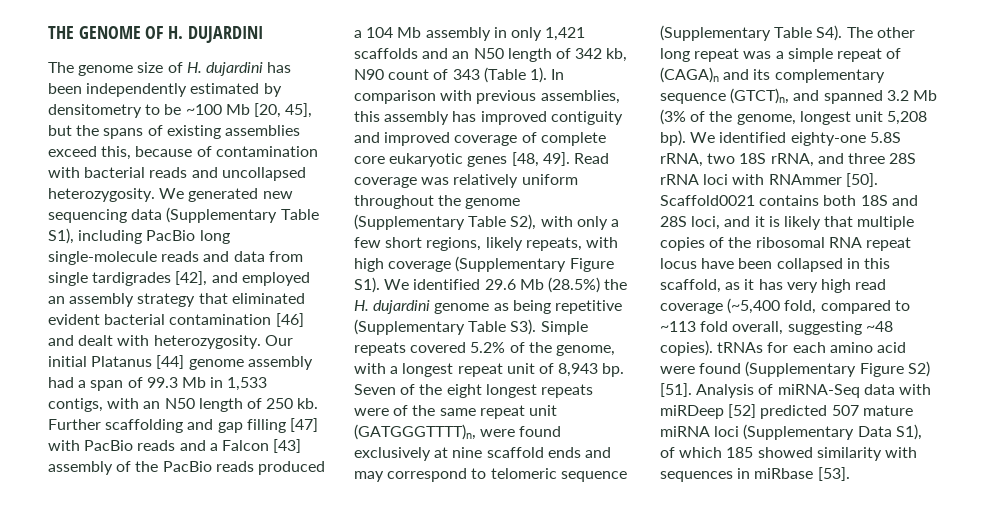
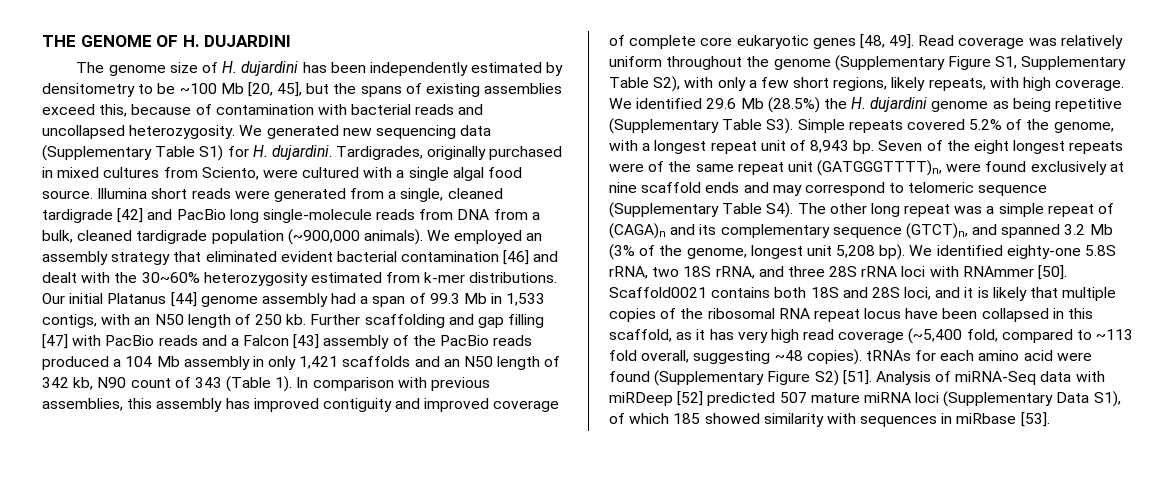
- We generated new sequencing data (Supplementary Table S1), including PacBio long single-molecule reads and data from single tardigrades [42], and employed an assembly strategy that eliminated evident bacterial contamination [46] and dealt with heterozygosity.
+ We generated new sequencing data (Supplementary Table S1) for H. dujardini. Tardigrades, originally purchased in mixed cultures from Sciento, were cultured with a single algal food source. Illumina short reads were generated from a single, cleaned tardigrade [42] and PacBio long single-molecule reads from DNA from a bulk, cleaned tardigrade population (~900,000 animals). We employed an assembly strategy that eliminated evident bacterial contamination [46] and dealt with the 30~60% heterozygosity estimated from k-mer distributions.
- Read coverage was relatively uniform throughout the genome (Supplementary Table S2), with only a few short regions, likely repeats, with high coverage (Supplementary Figure S1). We identified 29.6 Mb (28.5%) the H. dujardini genome as being repetitive (Supplementary Table S3). Simple repeats covered 5.2% of the genome, with a longest repeat unit of 8,943 bp.
+ Read coverage was relatively uniform throughout the genome (Supplementary Figure S1, Supplementary Table S2), with only a few short regions, likely repeats, with high coverage. We identified 29.6 Mb (28.5%) the H. dujardini genome as being repetitive (Supplementary Table S3). Simple repeats covered 5.2% of the genome, with a longest repeat unit of 8,943 bp.

